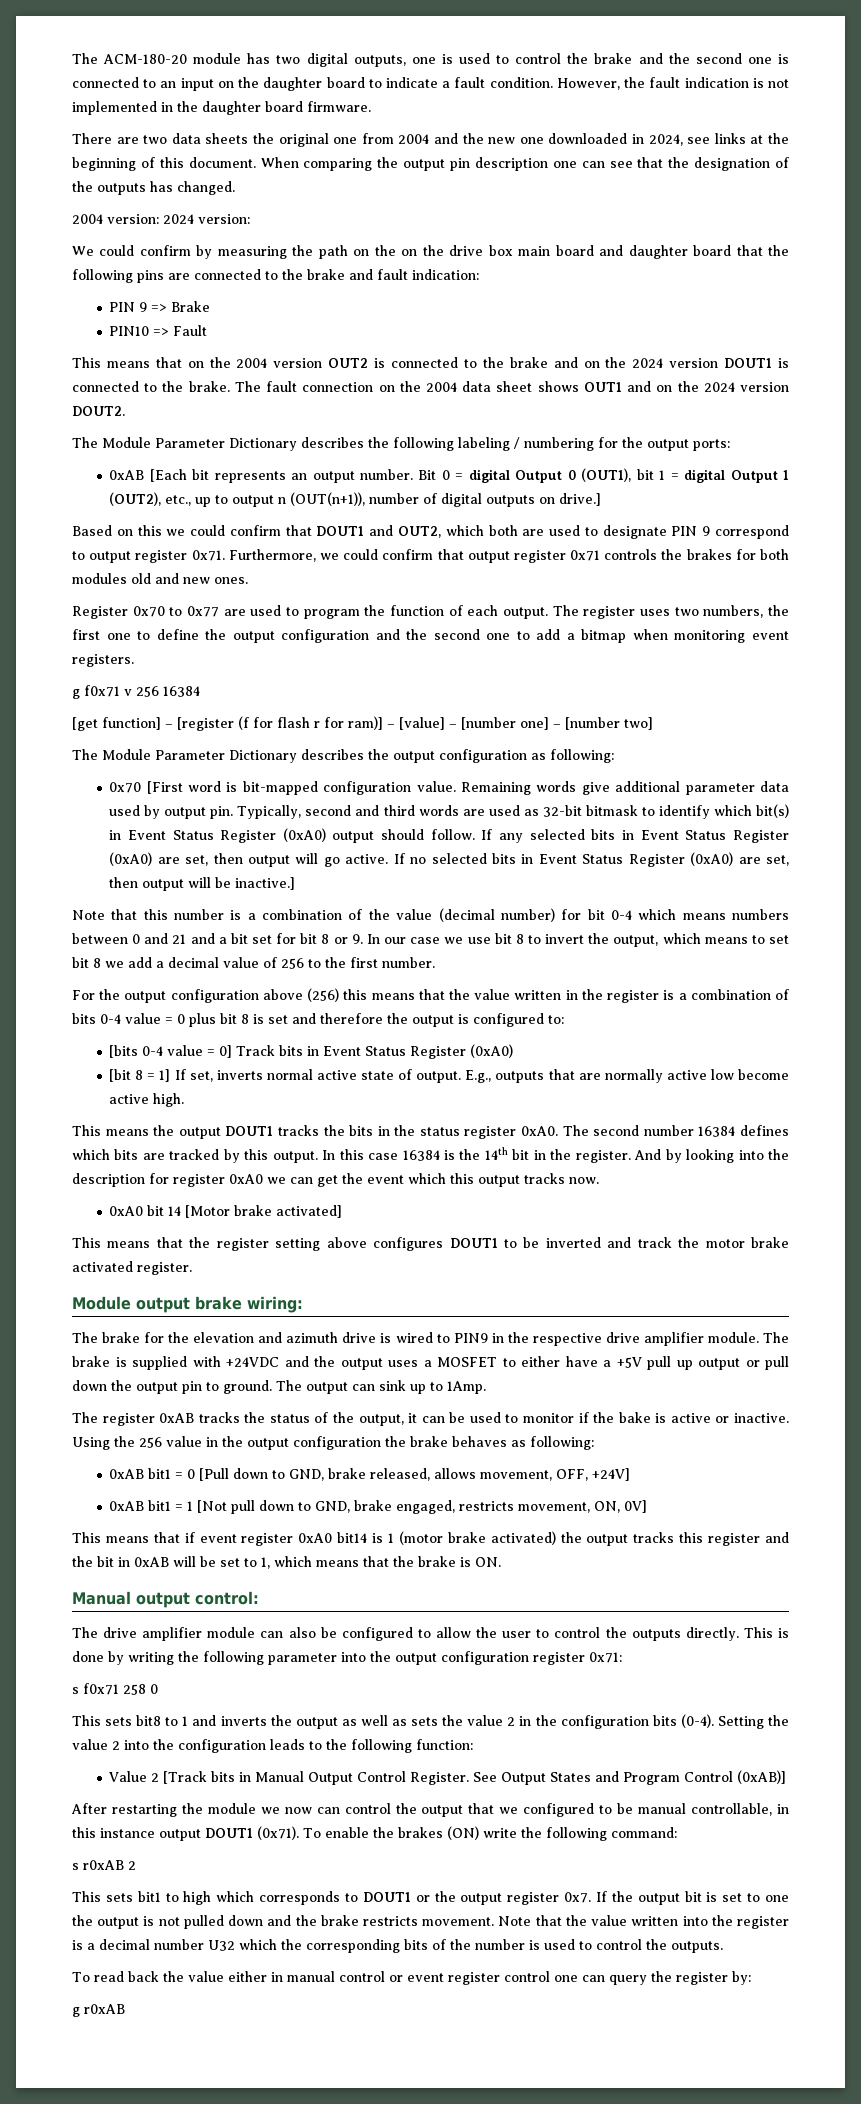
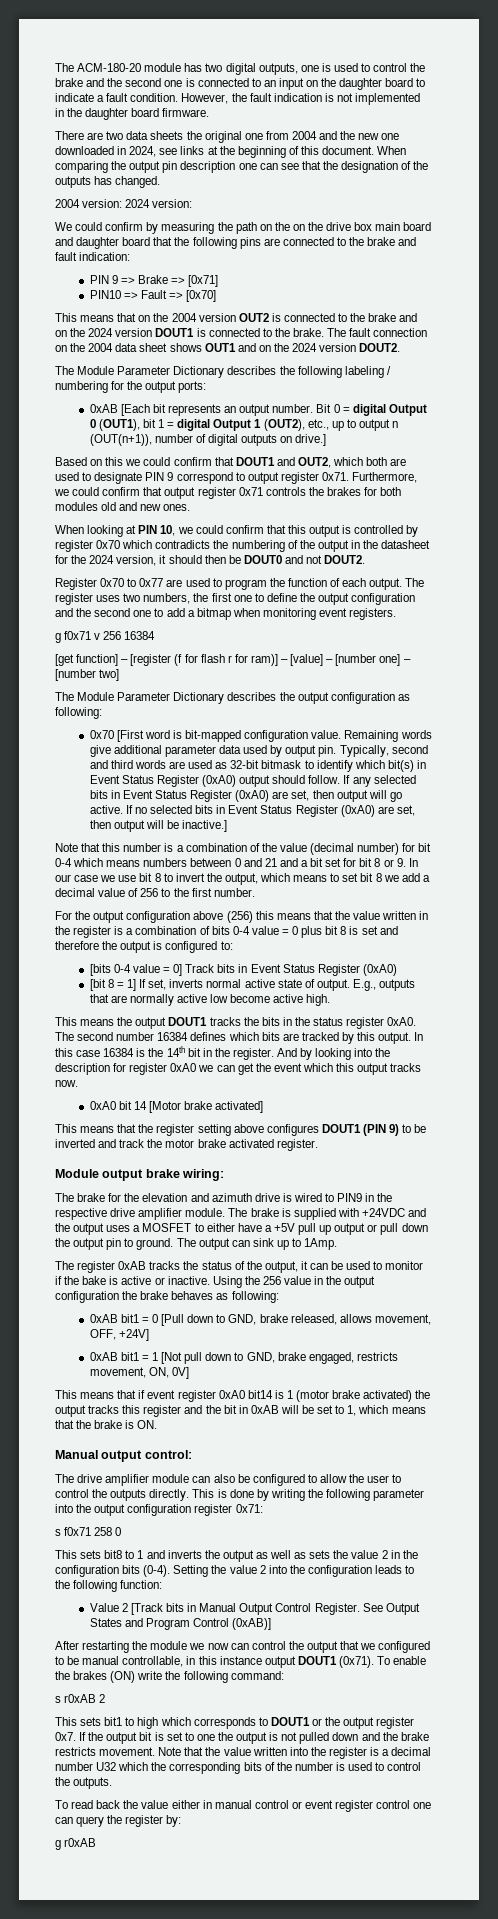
- PIN 9 => Brake
+ PIN 9 => Brake => [0x71]
- PIN10 => Fault
+ PIN10 => Fault => [0x70]
+ When looking at PIN 10, we could confirm that this output is controlled by register 0x70 which contradicts the numbering of the output in the datasheet for the 2024 version, it should then be DOUT0 and not DOUT2.
- This means that the register setting above configures DOUT1 to be inverted and track the motor brake activated register.
+ This means that the register setting above configures DOUT1 (PIN 9) to be inverted and track the motor brake activated register.

